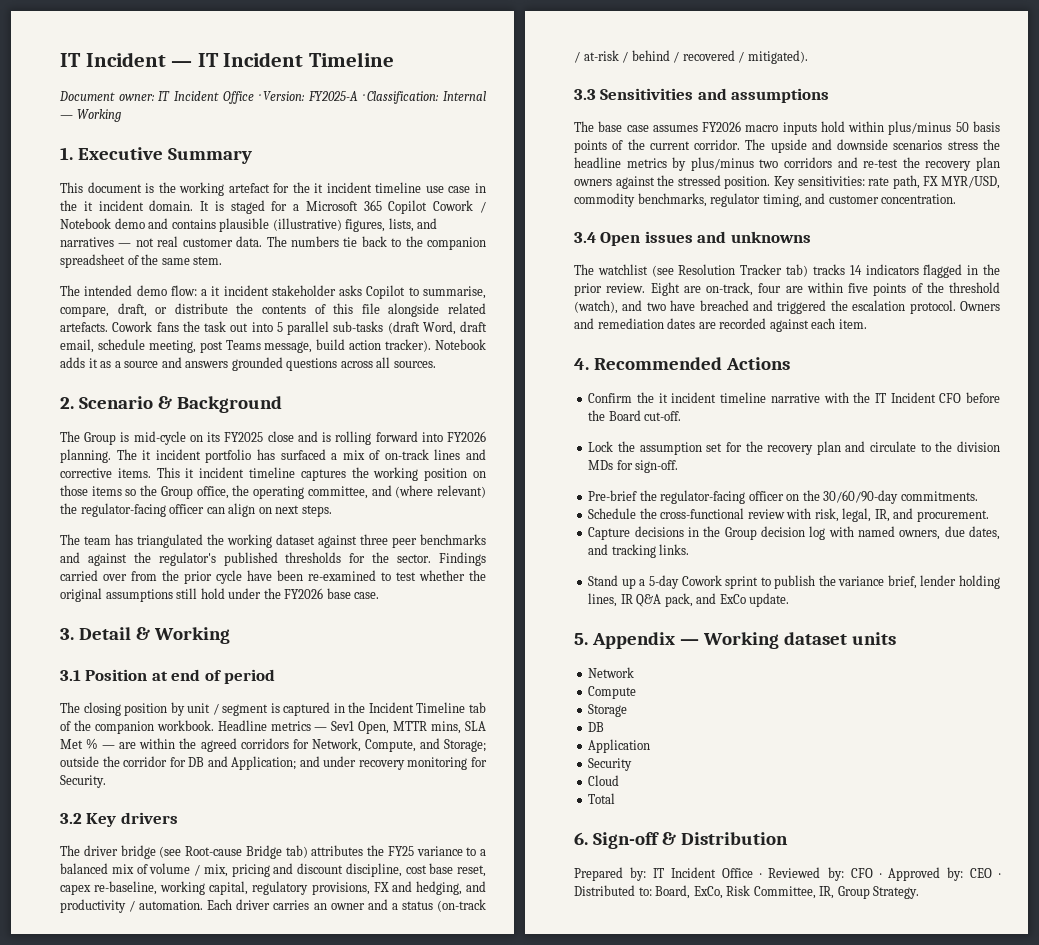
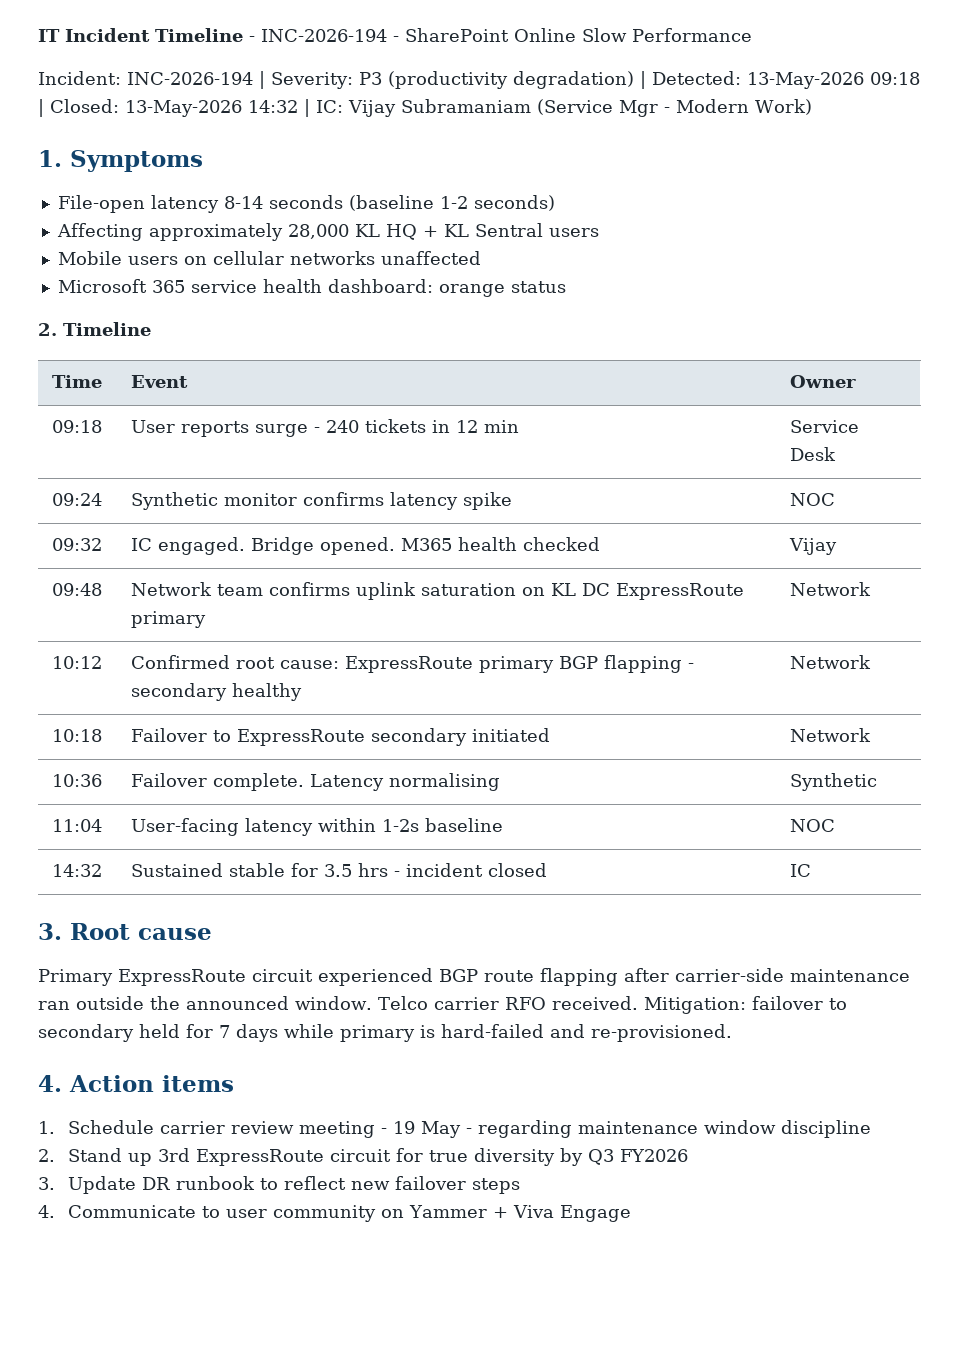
- IT Incident — IT Incident Timeline
- Document owner: IT Incident Office · Version: FY2025-A · Classification: Internal — Working
- 1. Executive Summary
- This document is the working artefact for the it incident timeline use case in the it incident domain. It is staged for a Microsoft 365 Copilot Cowork / Notebook demo and contains plausible (illustrative) figures, lists, and narratives — not real customer data. The numbers tie back to the companion spreadsheet of the same stem.
- The intended demo flow: a it incident stakeholder asks Copilot to summarise, compare, draft, or distribute the contents of this file alongside related artefacts. Cowork fans the task out into 5 parallel sub-tasks (draft Word, draft email, schedule meeting, post Teams message, build action tracker). Notebook adds it as a source and answers grounded questions across all sources.
- 2. Scenario & Background
- The Group is mid-cycle on its FY2025 close and is rolling forward into FY2026 planning. The it incident portfolio has surfaced a mix of on-track lines and corrective items. This it incident timeline captures the working position on those items so the Group office, the operating committee, and (where relevant) the regulator-facing officer can align on next steps.
- The team has triangulated the working dataset against three peer benchmarks and against the regulator's published thresholds for the sector. Findings carried over from the prior cycle have been re-examined to test whether the original assumptions still hold under the FY2026 base case.
- 3. Detail & Working
- 3.1 Position at end of period
- The closing position by unit / segment is captured in the Incident Timeline tab of the companion workbook. Headline metrics — Sev1 Open, MTTR mins, SLA Met % — are within the agreed corridors for Network, Compute, and Storage; outside the corridor for DB and Application; and under recovery monitoring for Security.
- 3.2 Key drivers
- The driver bridge (see Root-cause Bridge tab) attributes the FY25 variance to a balanced mix of volume / mix, pricing and discount discipline, cost base reset, capex re-baseline, working capital, regulatory provisions, FX and hedging, and productivity / automation. Each driver carries an owner and a status (on-track / at-risk / behind / recovered / mitigated).
- 3.3 Sensitivities and assumptions
- The base case assumes FY2026 macro inputs hold within plus/minus 50 basis points of the current corridor. The upside and downside scenarios stress the headline metrics by plus/minus two corridors and re-test the recovery plan owners against the stressed position. Key sensitivities: rate path, FX MYR/USD, commodity benchmarks, regulator timing, and customer concentration.
- 3.4 Open issues and unknowns
- The watchlist (see Resolution Tracker tab) tracks 14 indicators flagged in the prior review. Eight are on-track, four are within five points of the threshold (watch), and two have breached and triggered the escalation protocol. Owners and remediation dates are recorded against each item.
- 4. Recommended Actions
- Confirm the it incident timeline narrative with the IT Incident CFO before the Board cut-off.
- Lock the assumption set for the recovery plan and circulate to the division MDs for sign-off.
- Pre-brief the regulator-facing officer on the 30/60/90-day commitments.
- Schedule the cross-functional review with risk, legal, IR, and procurement.
- Capture decisions in the Group decision log with named owners, due dates, and tracking links.
- Stand up a 5-day Cowork sprint to publish the variance brief, lender holding lines, IR Q&A pack, and ExCo update.
- 5. Appendix — Working dataset units
- Network
- Compute
- Storage
- DB
- Application
- Security
- Cloud
- Total
- 6. Sign-off & Distribution
- Prepared by: IT Incident Office · Reviewed by: CFO · Approved by: CEO · Distributed to: Board, ExCo, Risk Committee, IR, Group Strategy.
+ IT Incident Timeline - INC-2026-194 - SharePoint Online Slow Performance
+ Incident: INC-2026-194 | Severity: P3 (productivity degradation) | Detected: 13-May-2026 09:18 | Closed: 13-May-2026 14:32 | IC: Vijay Subramaniam (Service Mgr - Modern Work)
+ 1. Symptoms
+ File-open latency 8-14 seconds (baseline 1-2 seconds)
+ Affecting approximately 28,000 KL HQ + KL Sentral users
+ Mobile users on cellular networks unaffected
+ Microsoft 365 service health dashboard: orange status
+ 2. Timeline
+ Time | Event | Owner
+ 09:18 | User reports surge - 240 tickets in 12 min | Service Desk
+ 09:24 | Synthetic monitor confirms latency spike | NOC
+ 09:32 | IC engaged. Bridge opened. M365 health checked | Vijay
+ 09:48 | Network team confirms uplink saturation on KL DC ExpressRoute primary | Network
+ 10:12 | Confirmed root cause: ExpressRoute primary BGP flapping - secondary healthy | Network
+ 10:18 | Failover to ExpressRoute secondary initiated | Network
+ 10:36 | Failover complete. Latency normalising | Synthetic
+ 11:04 | User-facing latency within 1-2s baseline | NOC
+ 14:32 | Sustained stable for 3.5 hrs - incident closed | IC
+ 3. Root cause
+ Primary ExpressRoute circuit experienced BGP route flapping after carrier-side maintenance ran outside the announced window. Telco carrier RFO received. Mitigation: failover to secondary held for 7 days while primary is hard-failed and re-provisioned.
+ 4. Action items
+ 1. Schedule carrier review meeting - 19 May - regarding maintenance window discipline
+ 2. Stand up 3rd ExpressRoute circuit for true diversity by Q3 FY2026
+ 3. Update DR runbook to reflect new failover steps
+ 4. Communicate to user community on Yammer + Viva Engage

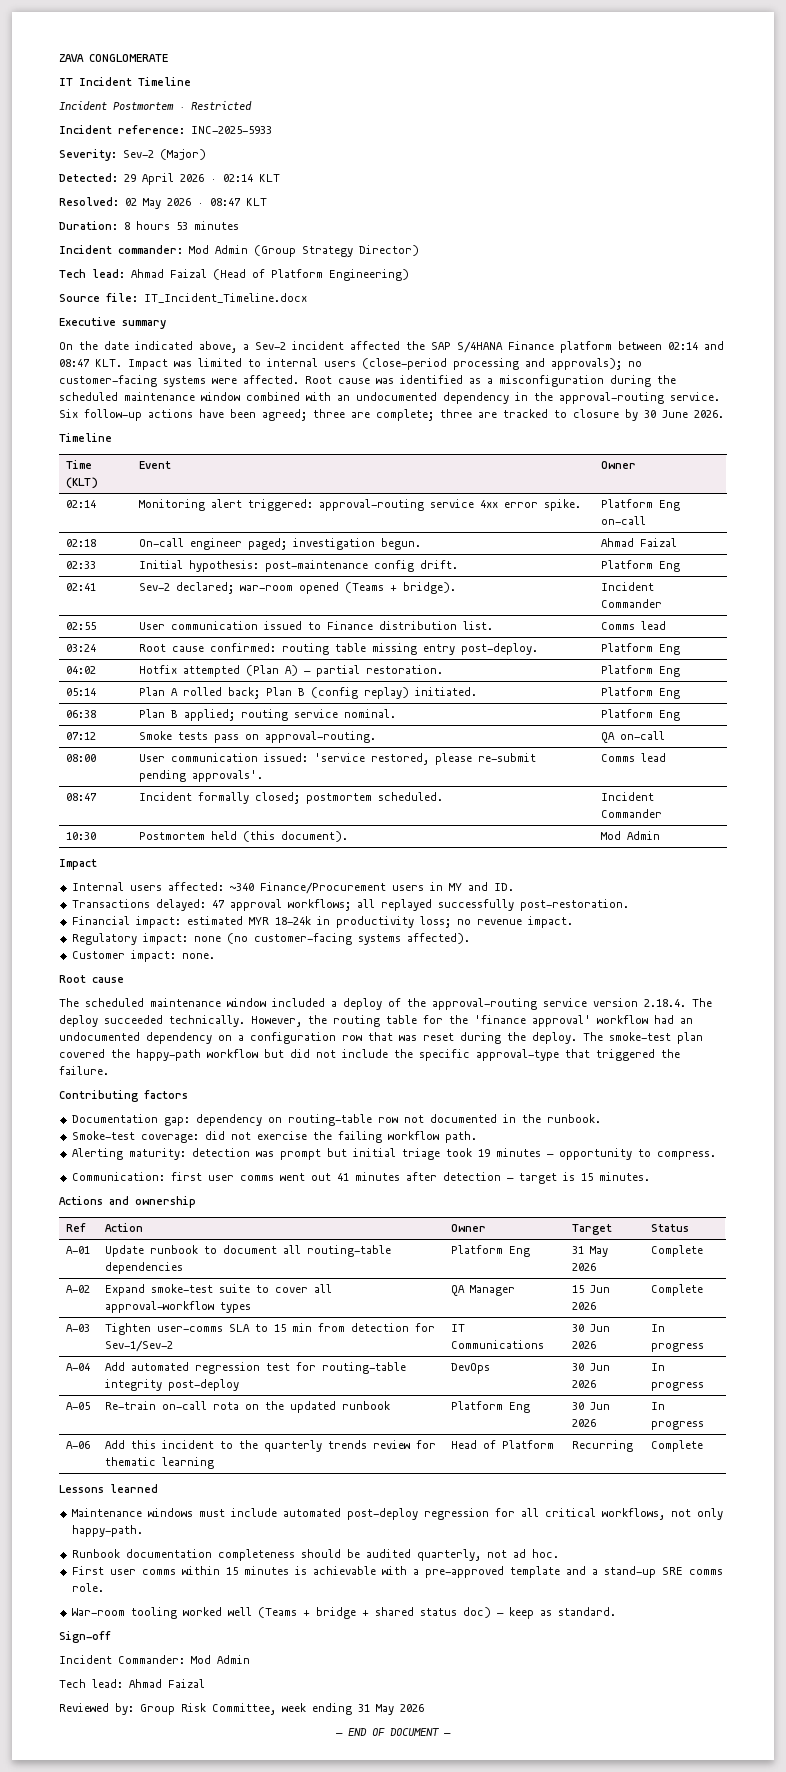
+ ZAVA CONGLOMERATE
- IT Incident Timeline - INC-2026-194 - SharePoint Online Slow Performance
- Incident: INC-2026-194 | Severity: P3 (productivity degradation) | Detected: 13-May-2026 09:18 | Closed: 13-May-2026 14:32 | IC: Vijay Subramaniam (Service Mgr - Modern Work)
- 1. Symptoms
- File-open latency 8-14 seconds (baseline 1-2 seconds)
- Affecting approximately 28,000 KL HQ + KL Sentral users
- Mobile users on cellular networks unaffected
- Microsoft 365 service health dashboard: orange status
- 2. Timeline
+ IT Incident Timeline
+ Incident Postmortem · Restricted
+ Incident reference: INC-2025-5933
+ Severity: Sev-2 (Major)
+ Detected: 29 April 2026 · 02:14 KLT
+ Resolved: 02 May 2026 · 08:47 KLT
+ Duration: 8 hours 53 minutes
+ Incident commander: Mod Admin (Group Strategy Director)
+ Tech lead: Ahmad Faizal (Head of Platform Engineering)
+ Source file: IT_Incident_Timeline.docx
+ Executive summary
+ On the date indicated above, a Sev-2 incident affected the SAP S/4HANA Finance platform between 02:14 and 08:47 KLT. Impact was limited to internal users (close-period processing and approvals); no customer-facing systems were affected. Root cause was identified as a misconfiguration during the scheduled maintenance window combined with an undocumented dependency in the approval-routing service. Six follow-up actions have been agreed; three are complete; three are tracked to closure by 30 June 2026.
+ Timeline
- Time | Event | Owner
+ Time (KLT) | Event | Owner
- 09:18 | User reports surge - 240 tickets in 12 min | Service Desk
- 09:24 | Synthetic monitor confirms latency spike | NOC
- 09:32 | IC engaged. Bridge opened. M365 health checked | Vijay
- 09:48 | Network team confirms uplink saturation on KL DC ExpressRoute primary | Network
- 10:12 | Confirmed root cause: ExpressRoute primary BGP flapping - secondary healthy | Network
- 10:18 | Failover to ExpressRoute secondary initiated | Network
- 10:36 | Failover complete. Latency normalising | Synthetic
- 11:04 | User-facing latency within 1-2s baseline | NOC
- 14:32 | Sustained stable for 3.5 hrs - incident closed | IC
- 3. Root cause
- Primary ExpressRoute circuit experienced BGP route flapping after carrier-side maintenance ran outside the announced window. Telco carrier RFO received. Mitigation: failover to secondary held for 7 days while primary is hard-failed and re-provisioned.
- 4. Action items
- 1. Schedule carrier review meeting - 19 May - regarding maintenance window discipline
- 2. Stand up 3rd ExpressRoute circuit for true diversity by Q3 FY2026
- 3. Update DR runbook to reflect new failover steps
- 4. Communicate to user community on Yammer + Viva Engage
+ 02:14 | Monitoring alert triggered: approval-routing service 4xx error spike. | Platform Eng on-call
+ 02:18 | On-call engineer paged; investigation begun. | Ahmad Faizal
+ 02:33 | Initial hypothesis: post-maintenance config drift. | Platform Eng
+ 02:41 | Sev-2 declared; war-room opened (Teams + bridge). | Incident Commander
+ 02:55 | User communication issued to Finance distribution list. | Comms lead
+ 03:24 | Root cause confirmed: routing table missing entry post-deploy. | Platform Eng
+ 04:02 | Hotfix attempted (Plan A) — partial restoration. | Platform Eng
+ 05:14 | Plan A rolled back; Plan B (config replay) initiated. | Platform Eng
+ 06:38 | Plan B applied; routing service nominal. | Platform Eng
+ 07:12 | Smoke tests pass on approval-routing. | QA on-call
+ 08:00 | User communication issued: 'service restored, please re-submit pending approvals'. | Comms lead
+ 08:47 | Incident formally closed; postmortem scheduled. | Incident Commander
+ 10:30 | Postmortem held (this document). | Mod Admin
+ Impact
+ Internal users affected: ~340 Finance/Procurement users in MY and ID.
+ Transactions delayed: 47 approval workflows; all replayed successfully post-restoration.
+ Financial impact: estimated MYR 18-24k in productivity loss; no revenue impact.
+ Regulatory impact: none (no customer-facing systems affected).
+ Customer impact: none.
+ Root cause
+ The scheduled maintenance window included a deploy of the approval-routing service version 2.18.4. The deploy succeeded technically. However, the routing table for the 'finance approval' workflow had an undocumented dependency on a configuration row that was reset during the deploy. The smoke-test plan covered the happy-path workflow but did not include the specific approval-type that triggered the failure.
+ Contributing factors
+ Documentation gap: dependency on routing-table row not documented in the runbook.
+ Smoke-test coverage: did not exercise the failing workflow path.
+ Alerting maturity: detection was prompt but initial triage took 19 minutes — opportunity to compress.
+ Communication: first user comms went out 41 minutes after detection — target is 15 minutes.
+ Actions and ownership
+ Ref | Action | Owner | Target | Status
+ A-01 | Update runbook to document all routing-table dependencies | Platform Eng | 31 May 2026 | Complete
+ A-02 | Expand smoke-test suite to cover all approval-workflow types | QA Manager | 15 Jun 2026 | Complete
+ A-03 | Tighten user-comms SLA to 15 min from detection for Sev-1/Sev-2 | IT Communications | 30 Jun 2026 | In progress
+ A-04 | Add automated regression test for routing-table integrity post-deploy | DevOps | 30 Jun 2026 | In progress
+ A-05 | Re-train on-call rota on the updated runbook | Platform Eng | 30 Jun 2026 | In progress
+ A-06 | Add this incident to the quarterly trends review for thematic learning | Head of Platform | Recurring | Complete
+ Lessons learned
+ Maintenance windows must include automated post-deploy regression for all critical workflows, not only happy-path.
+ Runbook documentation completeness should be audited quarterly, not ad hoc.
+ First user comms within 15 minutes is achievable with a pre-approved template and a stand-up SRE comms role.
+ War-room tooling worked well (Teams + bridge + shared status doc) — keep as standard.
+ Sign-off
+ Incident Commander: Mod Admin
+ Tech lead: Ahmad Faizal
+ Reviewed by: Group Risk Committee, week ending 31 May 2026
+ — END OF DOCUMENT —

